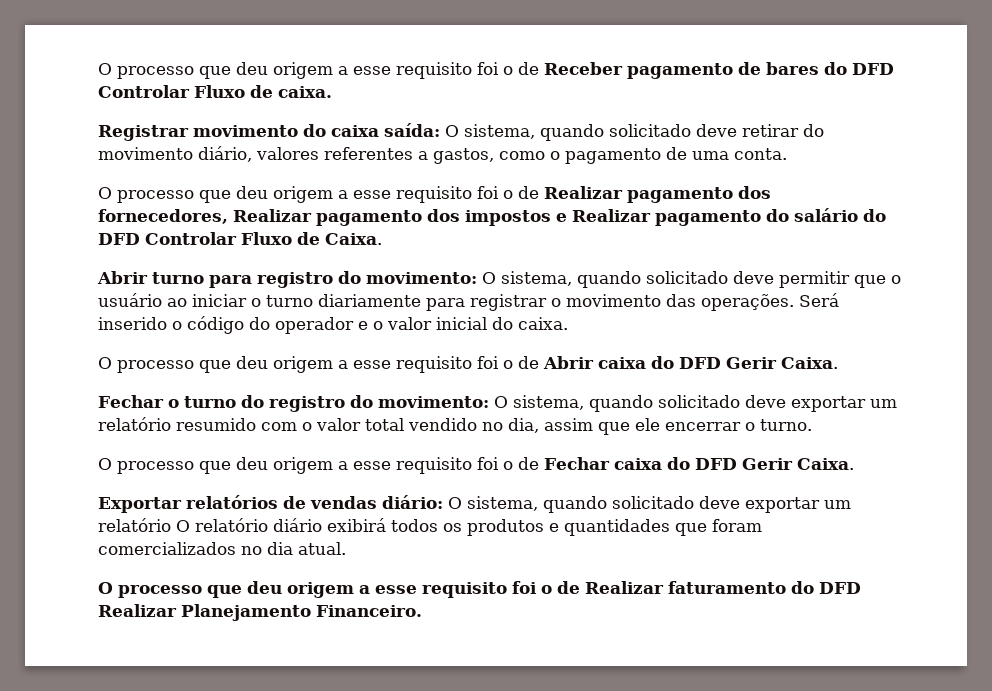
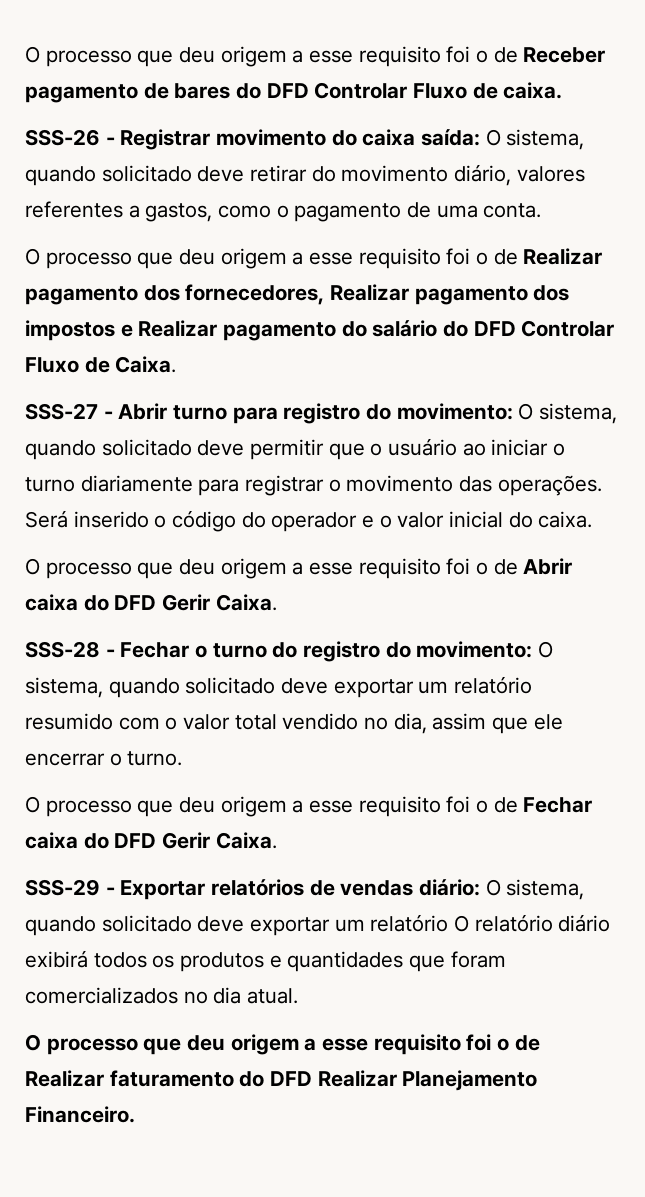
- Registrar movimento do caixa saída: O sistema, quando solicitado deve retirar do movimento diário, valores referentes a gastos, como o pagamento de uma conta.
+ SSS-26 - Registrar movimento do caixa saída: O sistema, quando solicitado deve retirar do movimento diário, valores referentes a gastos, como o pagamento de uma conta.
- Abrir turno para registro do movimento: O sistema, quando solicitado deve permitir que o usuário ao iniciar o turno diariamente para registrar o movimento das operações.
+ SSS-27 - Abrir turno para registro do movimento: O sistema, quando solicitado deve permitir que o usuário ao iniciar o turno diariamente para registrar o movimento das operações.
- Fechar o turno do registro do movimento: O sistema, quando solicitado deve exportar um relatório resumido com o valor total vendido no dia, assim que ele encerrar o turno.
+ SSS-28 - Fechar o turno do registro do movimento: O sistema, quando solicitado deve exportar um relatório resumido com o valor total vendido no dia, assim que ele encerrar o turno.
- Exportar relatórios de vendas diário: O sistema, quando solicitado deve exportar um relatório O relatório diário exibirá todos os produtos e quantidades que foram comercializados no dia atual.
+ SSS-29 - Exportar relatórios de vendas diário: O sistema, quando solicitado deve exportar um relatório O relatório diário exibirá todos os produtos e quantidades que foram comercializados no dia atual.

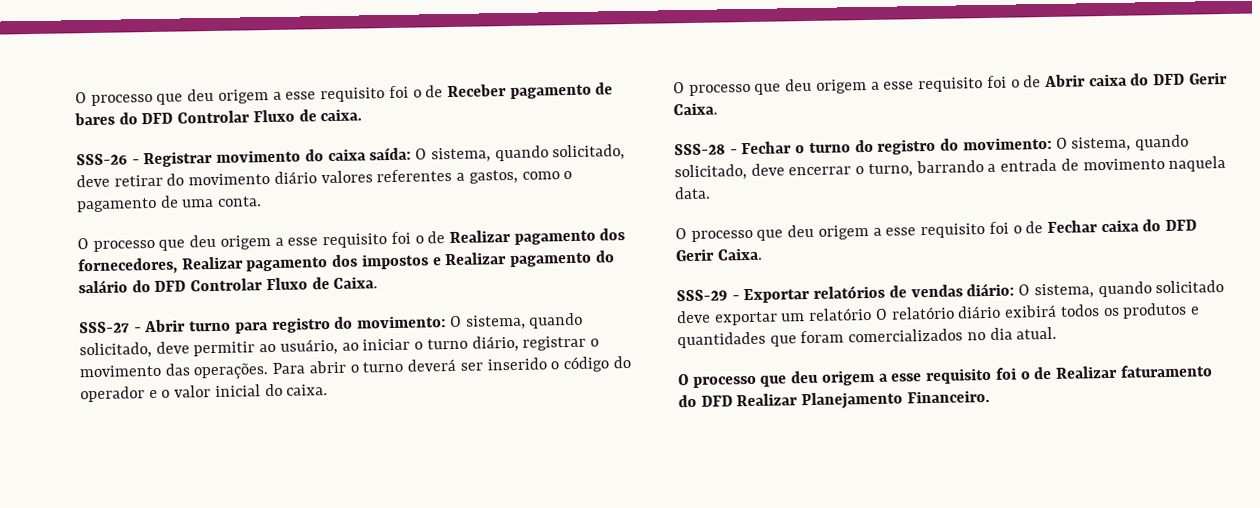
- SSS-26 - Registrar movimento do caixa saída: O sistema, quando solicitado deve retirar do movimento diário, valores referentes a gastos, como o pagamento de uma conta.
+ SSS-26 - Registrar movimento do caixa saída: O sistema, quando solicitado, deve retirar do movimento diário valores referentes a gastos, como o pagamento de uma conta.
- SSS-27 - Abrir turno para registro do movimento: O sistema, quando solicitado deve permitir que o usuário ao iniciar o turno diariamente para registrar o movimento das operações.
+ SSS-27 - Abrir turno para registro do movimento: O sistema, quando solicitado, deve permitir ao usuário, ao iniciar o turno diário, registrar o movimento das operações.
- Será inserido o código do operador e o valor inicial do caixa.
+ Para abrir o turno deverá ser inserido o código do operador e o valor inicial do caixa.
- SSS-28 - Fechar o turno do registro do movimento: O sistema, quando solicitado deve exportar um relatório resumido com o valor total vendido no dia, assim que ele encerrar o turno.
+ SSS-28 - Fechar o turno do registro do movimento: O sistema, quando solicitado, deve encerrar o turno, barrando a entrada de movimento naquela data.

